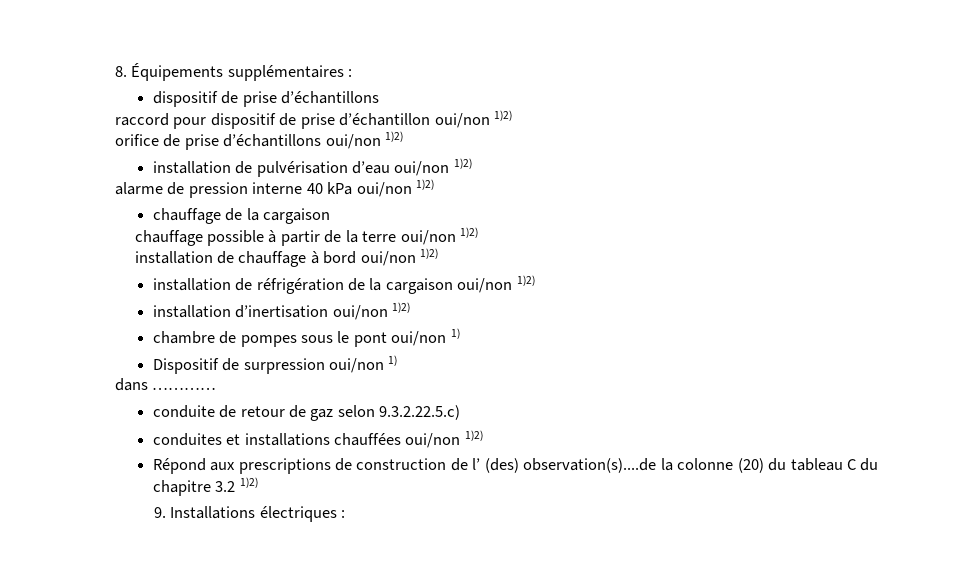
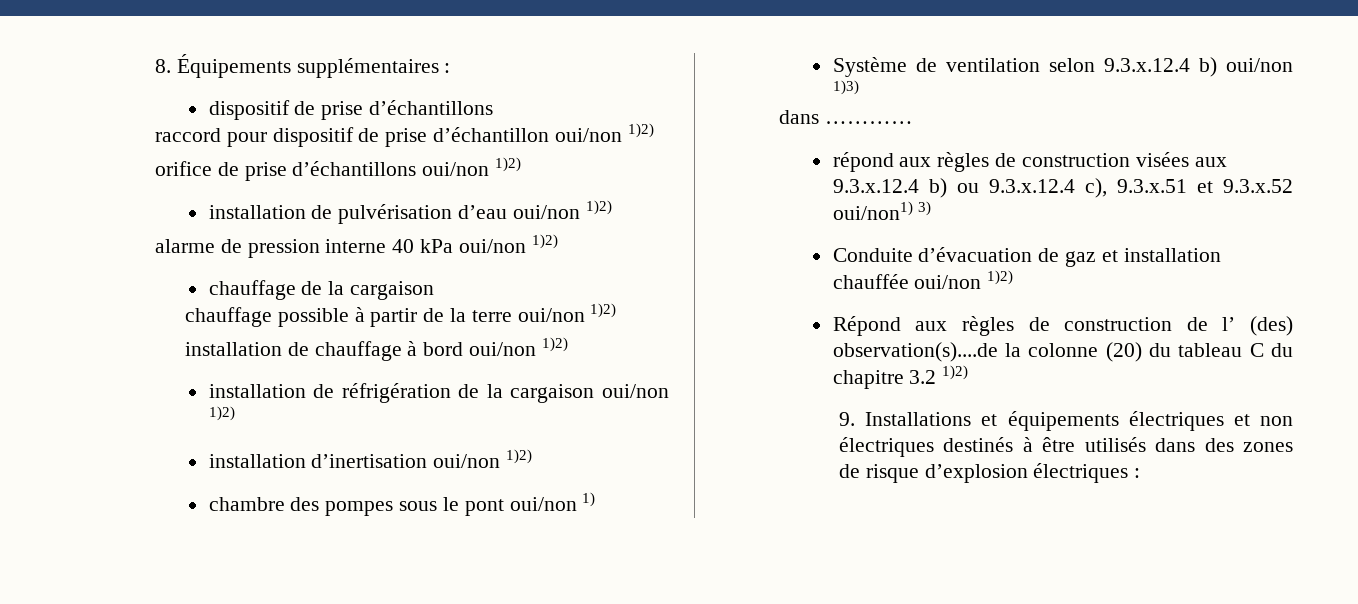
- chambre de pompes sous le pont oui/non 1)
+ chambre des pompes sous le pont oui/non 1)
- Dispositif de surpression oui/non 1)
+ Système de ventilation selon 9.3.x.12.4 b) oui/non 1)3)
  dans …………
- conduite de retour de gaz selon 9.3.2.22.5.c)
- conduites et installations chauffées oui/non 1)2)
+ répond aux règles de construction visées aux 9.3.x.12.4 b) ou 9.3.x.12.4 c), 9.3.x.51 et 9.3.x.52 oui/non1) 3)
+ Conduite d’évacuation de gaz et installation chauffée oui/non 1)2)
- Répond aux prescriptions de construction de l’ (des) observation(s)....de la colonne (20) du tableau C du chapitre 3.2 1)2)
+ Répond aux règles de construction de l’ (des) observation(s)....de la colonne (20) du tableau C du chapitre 3.2 1)2)
- 9. Installations électriques :
+ 9. Installations et équipements électriques et non électriques destinés à être utilisés dans des zones de risque d’explosion électriques :

